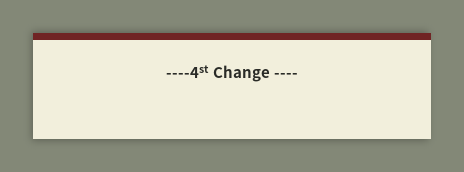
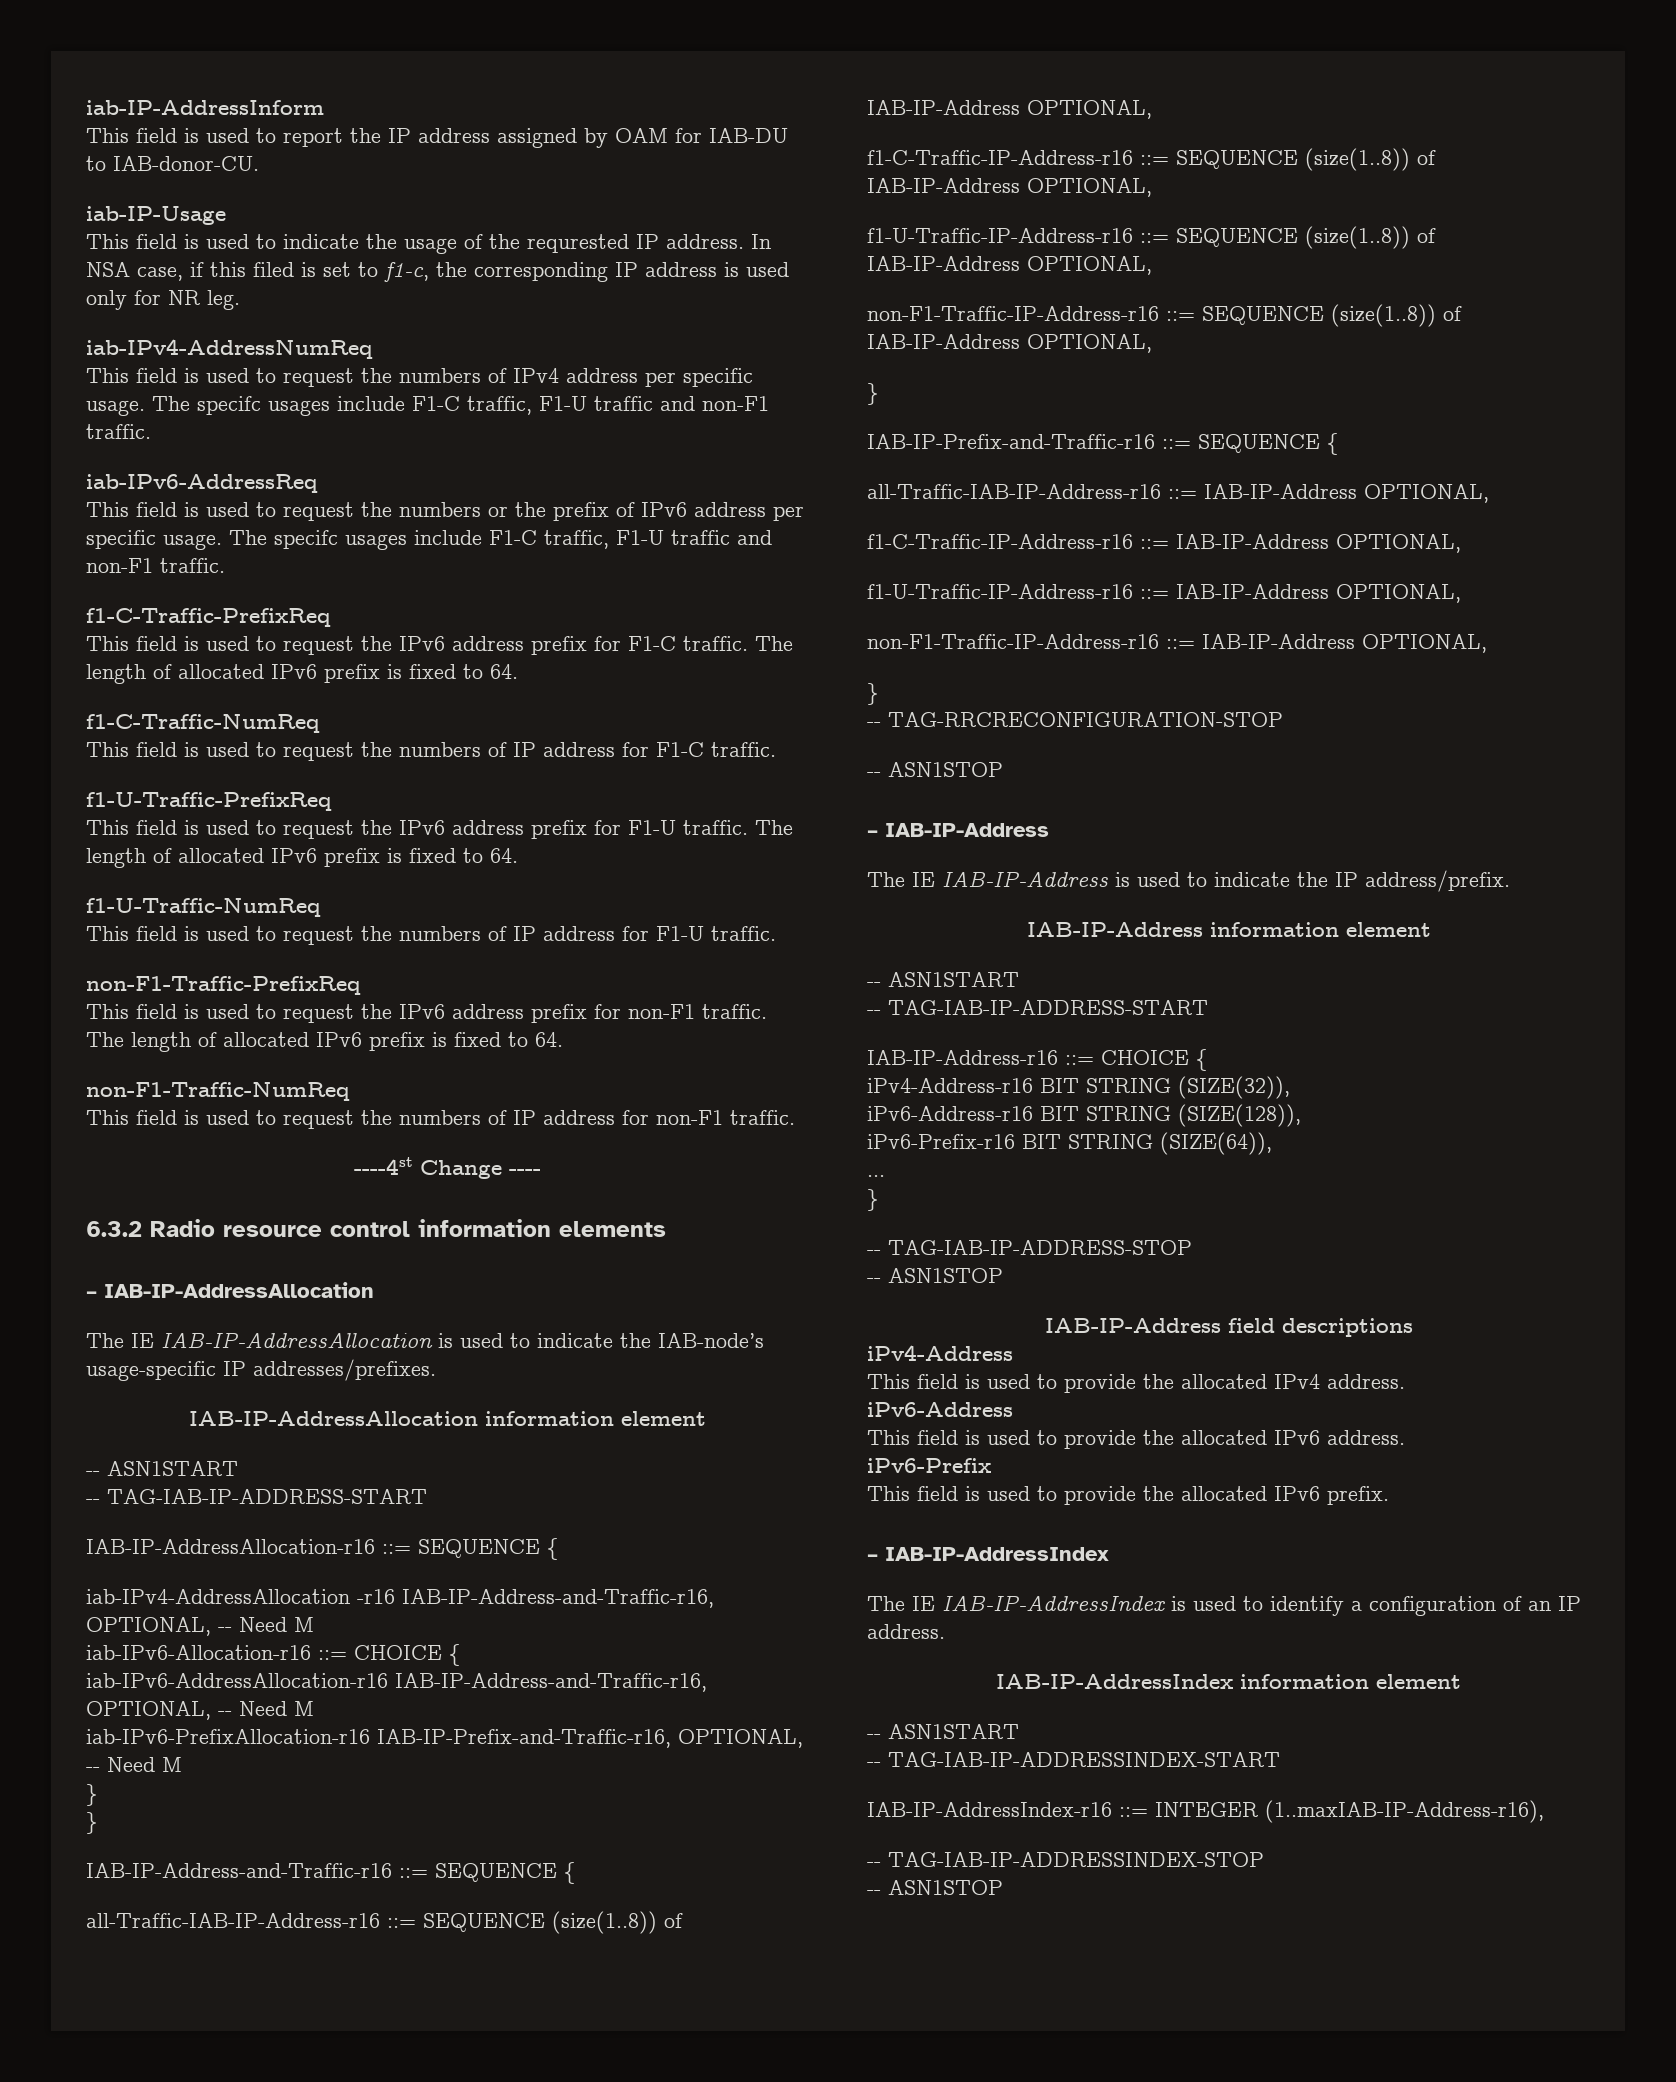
+ iab-IP-AddressInform
+ This field is used to report the IP address assigned by OAM for IAB-DU to IAB-donor-CU.
+ iab-IP-Usage
+ This field is used to indicate the usage of the requrested IP address. In NSA case, if this filed is set to f1-c, the corresponding IP address is used only for NR leg.
+ iab-IPv4-AddressNumReq
+ This field is used to request the numbers of IPv4 address per specific usage. The specifc usages include F1-C traffic, F1-U traffic and non-F1 traffic.
+ iab-IPv6-AddressReq
+ This field is used to request the numbers or the prefix of IPv6 address per specific usage. The specifc usages include F1-C traffic, F1-U traffic and non-F1 traffic.
+ f1-C-Traffic-PrefixReq
+ This field is used to request the IPv6 address prefix for F1-C traffic. The length of allocated IPv6 prefix is fixed to 64.
+ f1-C-Traffic-NumReq
+ This field is used to request the numbers of IP address for F1-C traffic.
+ f1-U-Traffic-PrefixReq
+ This field is used to request the IPv6 address prefix for F1-U traffic. The length of allocated IPv6 prefix is fixed to 64.
+ f1-U-Traffic-NumReq
+ This field is used to request the numbers of IP address for F1-U traffic.
+ non-F1-Traffic-PrefixReq
+ This field is used to request the IPv6 address prefix for non-F1 traffic. The length of allocated IPv6 prefix is fixed to 64.
+ non-F1-Traffic-NumReq
+ This field is used to request the numbers of IP address for non-F1 traffic.
  ----4st Change ----
+ 6.3.2 Radio resource control information elements
+ – IAB-IP-AddressAllocation
+ The IE IAB-IP-AddressAllocation is used to indicate the IAB-node’s usage-specific IP addresses/prefixes.
+ IAB-IP-AddressAllocation information element
+ -- ASN1START
+ -- TAG-IAB-IP-ADDRESS-START
+ IAB-IP-AddressAllocation-r16 ::= SEQUENCE {
+ iab-IPv4-AddressAllocation -r16 IAB-IP-Address-and-Traffic-r16, OPTIONAL, -- Need M
+ iab-IPv6-Allocation-r16 ::= CHOICE {
+ iab-IPv6-AddressAllocation-r16 IAB-IP-Address-and-Traffic-r16, OPTIONAL, -- Need M
+ iab-IPv6-PrefixAllocation-r16 IAB-IP-Prefix-and-Traffic-r16, OPTIONAL, -- Need M
+ }
+ }
+ IAB-IP-Address-and-Traffic-r16 ::= SEQUENCE {
+ all-Traffic-IAB-IP-Address-r16 ::= SEQUENCE (size(1..8)) of IAB-IP-Address OPTIONAL,
+ f1-C-Traffic-IP-Address-r16 ::= SEQUENCE (size(1..8)) of IAB-IP-Address OPTIONAL,
+ f1-U-Traffic-IP-Address-r16 ::= SEQUENCE (size(1..8)) of IAB-IP-Address OPTIONAL,
+ non-F1-Traffic-IP-Address-r16 ::= SEQUENCE (size(1..8)) of IAB-IP-Address OPTIONAL,
+ }
+ IAB-IP-Prefix-and-Traffic-r16 ::= SEQUENCE {
+ all-Traffic-IAB-IP-Address-r16 ::= IAB-IP-Address OPTIONAL,
+ f1-C-Traffic-IP-Address-r16 ::= IAB-IP-Address OPTIONAL,
+ f1-U-Traffic-IP-Address-r16 ::= IAB-IP-Address OPTIONAL,
+ non-F1-Traffic-IP-Address-r16 ::= IAB-IP-Address OPTIONAL,
+ }
+ -- TAG-RRCRECONFIGURATION-STOP
+ -- ASN1STOP
+ – IAB-IP-Address
+ The IE IAB-IP-Address is used to indicate the IP address/prefix.
+ IAB-IP-Address information element
+ -- ASN1START
+ -- TAG-IAB-IP-ADDRESS-START
+ IAB-IP-Address-r16 ::= CHOICE {
+ iPv4-Address-r16 BIT STRING (SIZE(32)),
+ iPv6-Address-r16 BIT STRING (SIZE(128)),
+ iPv6-Prefix-r16 BIT STRING (SIZE(64)),
+ ...
+ }
+ -- TAG-IAB-IP-ADDRESS-STOP
+ -- ASN1STOP
+ IAB-IP-Address field descriptions
+ iPv4-Address
+ This field is used to provide the allocated IPv4 address.
+ iPv6-Address
+ This field is used to provide the allocated IPv6 address.
+ iPv6-Prefix
+ This field is used to provide the allocated IPv6 prefix.
+ – IAB-IP-AddressIndex
+ The IE IAB-IP-AddressIndex is used to identify a configuration of an IP address.
+ IAB-IP-AddressIndex information element
+ -- ASN1START
+ -- TAG-IAB-IP-ADDRESSINDEX-START
+ IAB-IP-AddressIndex-r16 ::= INTEGER (1..maxIAB-IP-Address-r16),
+ -- TAG-IAB-IP-ADDRESSINDEX-STOP
+ -- ASN1STOP

